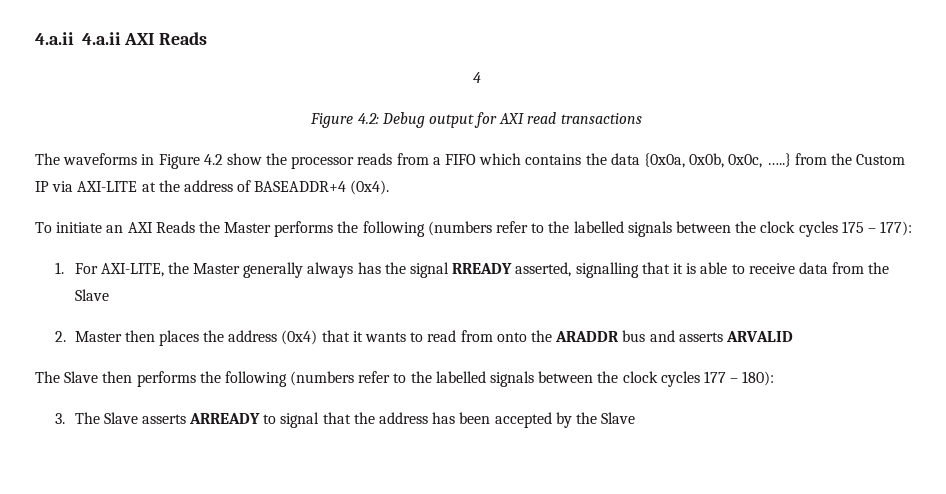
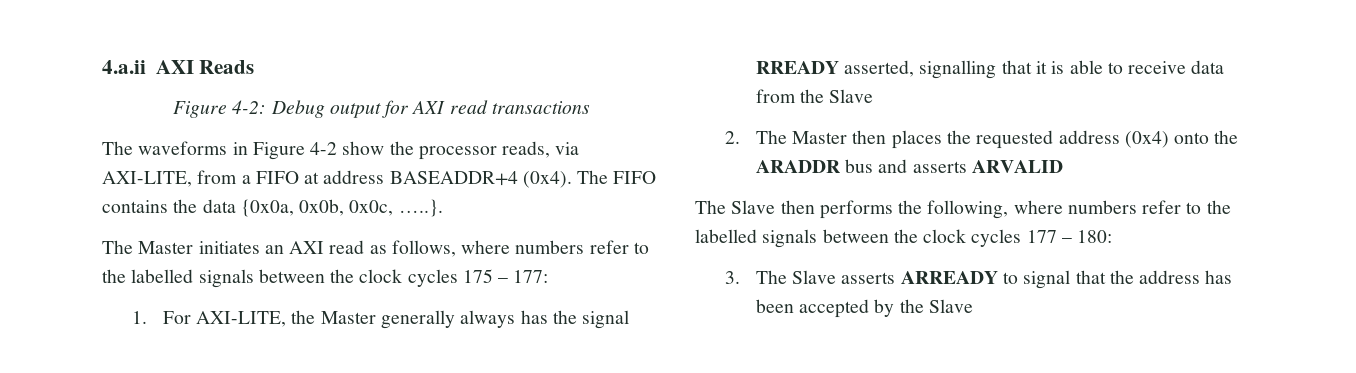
- 4.a.ii 4.a.ii AXI Reads
- 4
- Figure 4.2: Debug output for AXI read transactions
+ 4.a.ii AXI Reads
+ Figure 4-2: Debug output for AXI read transactions
- The waveforms in Figure 4.2 show the processor reads from a FIFO which contains the data {0x0a, 0x0b, 0x0c, …..} from the Custom IP via AXI-LITE at the address of BASEADDR+4 (0x4).
- To initiate an AXI Reads the Master performs the following (numbers refer to the labelled signals between the clock cycles 175 – 177):
+ The waveforms in Figure 4-2 show the processor reads, via AXI-LITE, from a FIFO at address BASEADDR+4 (0x4). The FIFO contains the data {0x0a, 0x0b, 0x0c, …..}.
+ The Master initiates an AXI read as follows, where numbers refer to the labelled signals between the clock cycles 175 – 177:
- 2. Master then places the address (0x4) that it wants to read from onto the ARADDR bus and asserts ARVALID
+ 2. The Master then places the requested address (0x4) onto the ARADDR bus and asserts ARVALID
- The Slave then performs the following (numbers refer to the labelled signals between the clock cycles 177 – 180):
+ The Slave then performs the following, where numbers refer to the labelled signals between the clock cycles 177 – 180:

